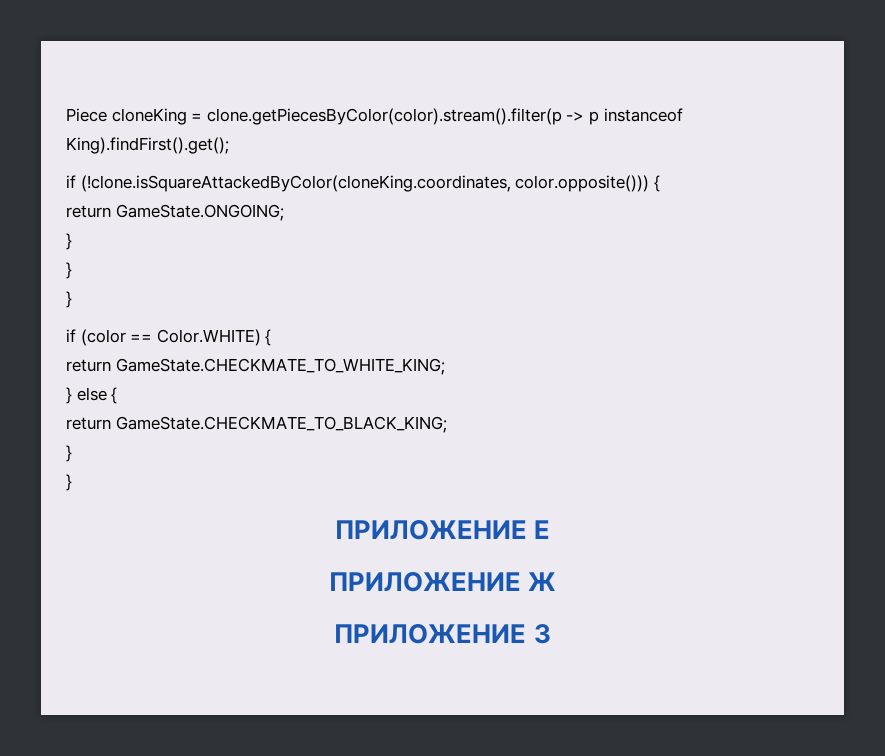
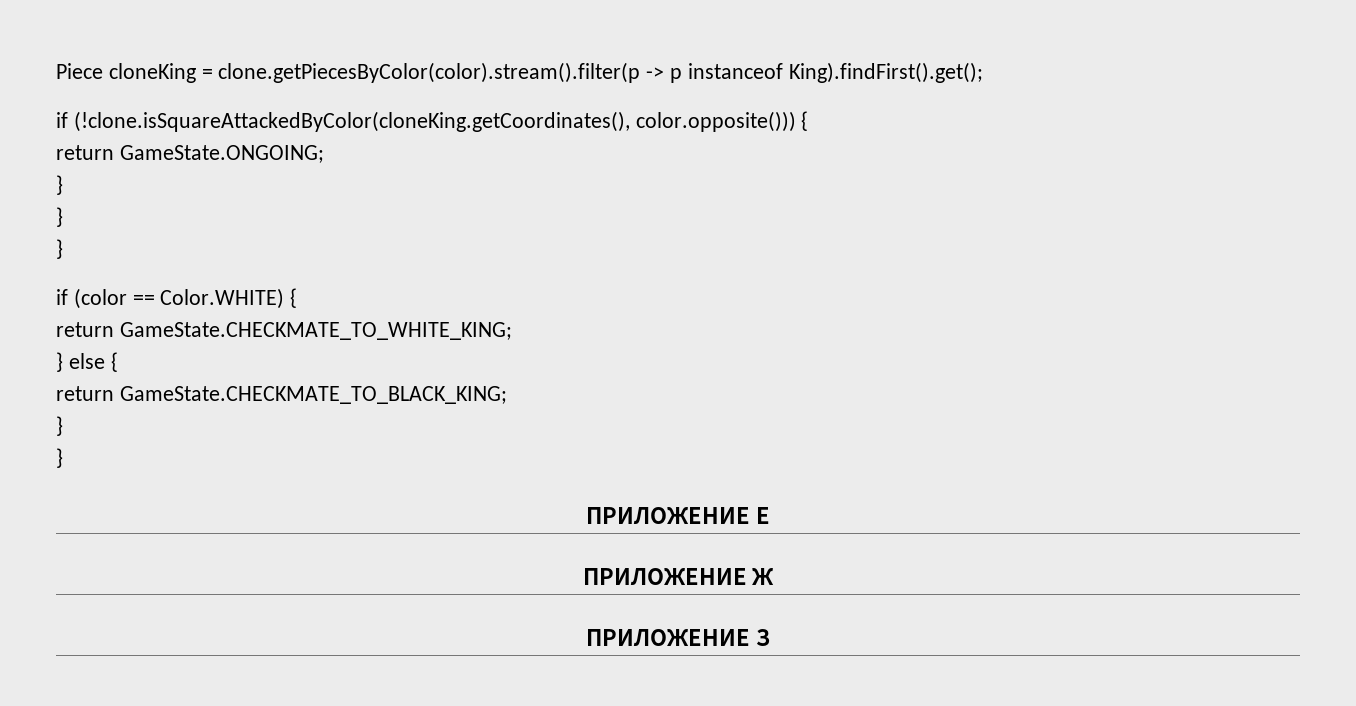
- if (!clone.isSquareAttackedByColor(cloneKing.coordinates, color.opposite())) {
+ if (!clone.isSquareAttackedByColor(cloneKing.getCoordinates(), color.opposite())) {

